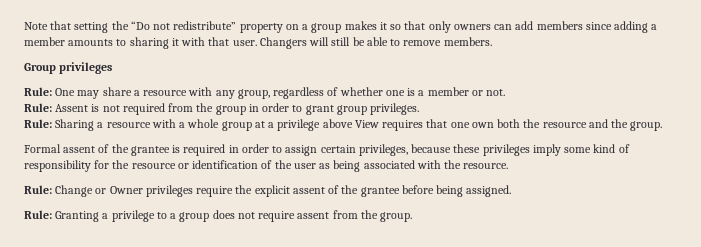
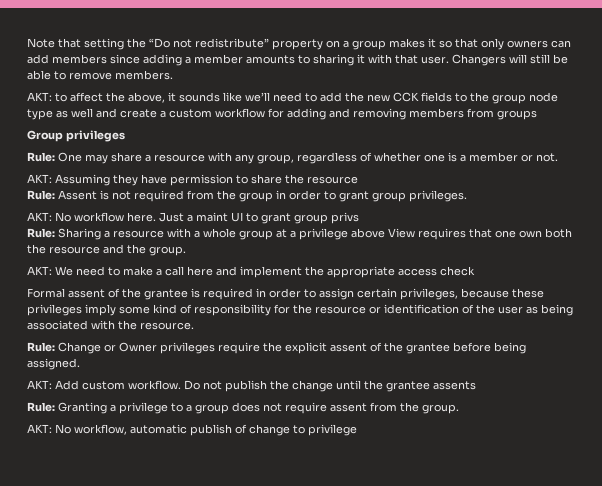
+ AKT: to affect the above, it sounds like we’ll need to add the new CCK fields to the group node type as well and create a custom workflow for adding and removing members from groups
+ AKT: Assuming they have permission to share the resource
+ AKT: No workflow here. Just a maint UI to grant group privs
+ AKT: We need to make a call here and implement the appropriate access check
+ AKT: Add custom workflow. Do not publish the change until the grantee assents
+ AKT: No workflow, automatic publish of change to privilege

